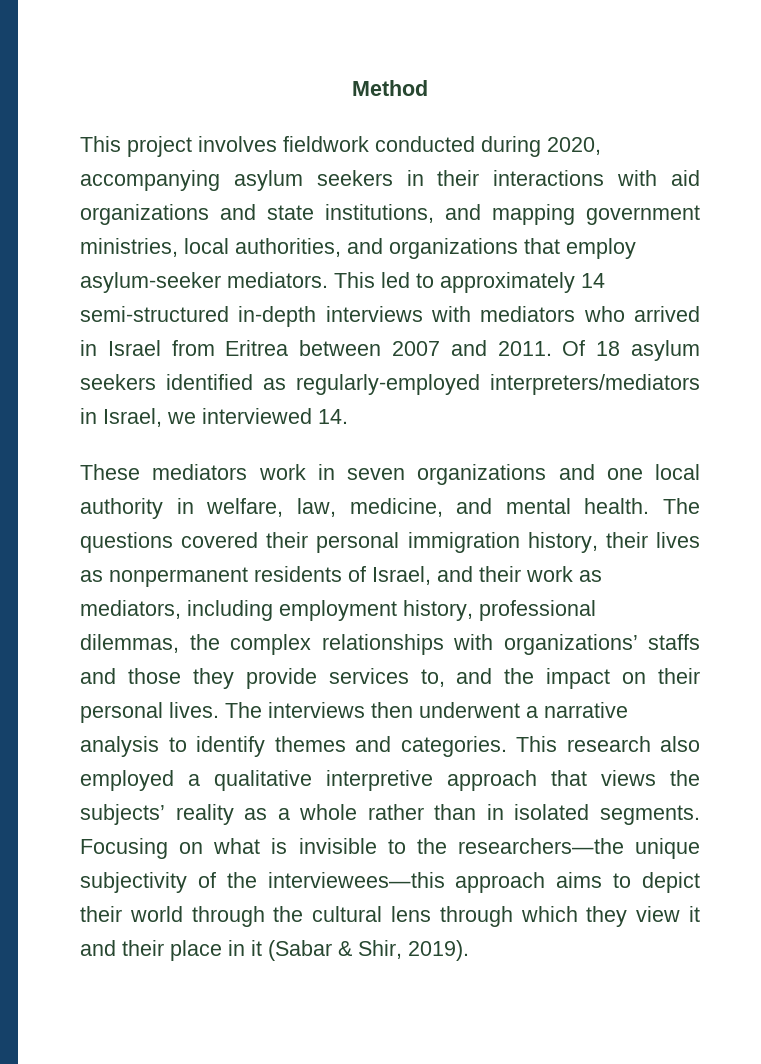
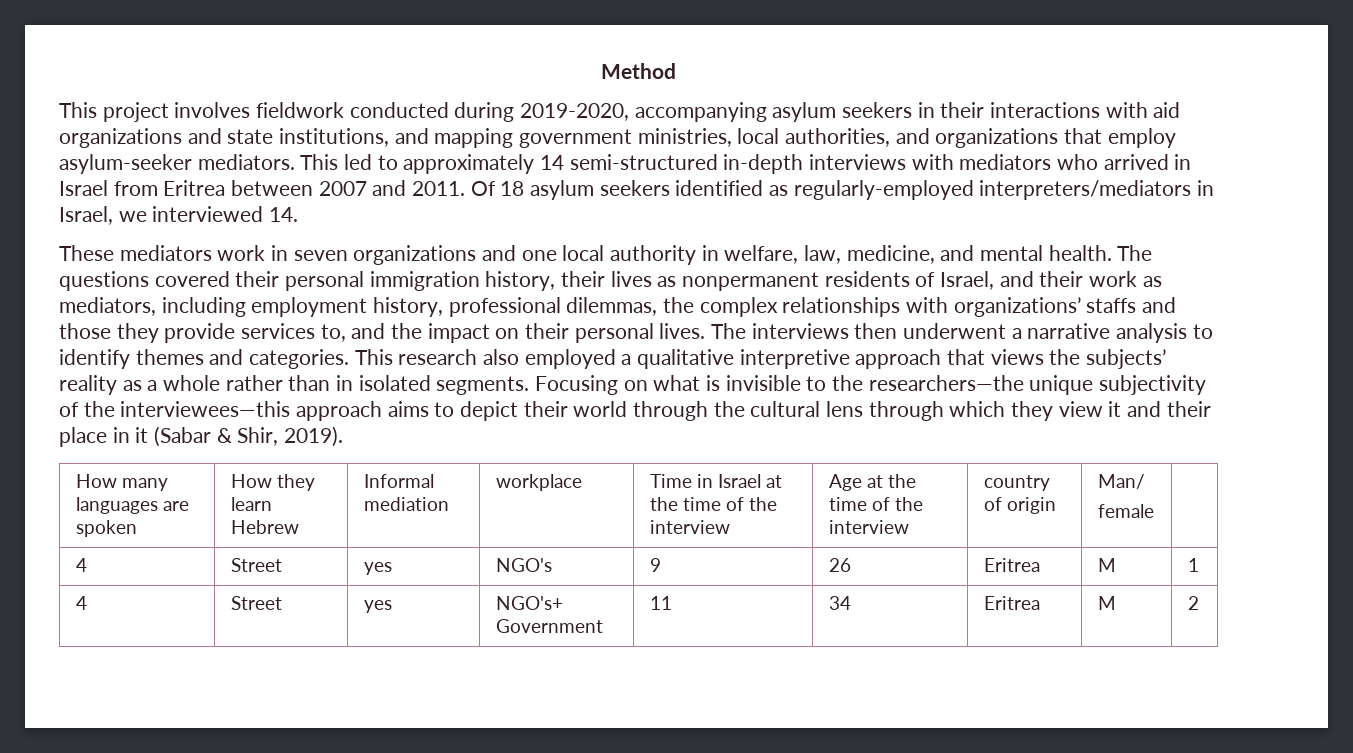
- This project involves fieldwork conducted during 2020, accompanying asylum seekers in their interactions with aid organizations and state institutions, and mapping government ministries, local authorities, and organizations that employ asylum-seeker mediators.
+ This project involves fieldwork conducted during 2019-2020, accompanying asylum seekers in their interactions with aid organizations and state institutions, and mapping government ministries, local authorities, and organizations that employ asylum-seeker mediators.
+ How many languages are spoken | How they learn Hebrew | Informal mediation | workplace | Time in Israel at the time of the interview | Age at the time of the interview | country of origin | Man/
+ female |
+ 4 | Street | yes | NGO's | 9 | 26 | Eritrea | M | 1
+ 4 | Street | yes | NGO's+ Government | 11 | 34 | Eritrea | M | 2

